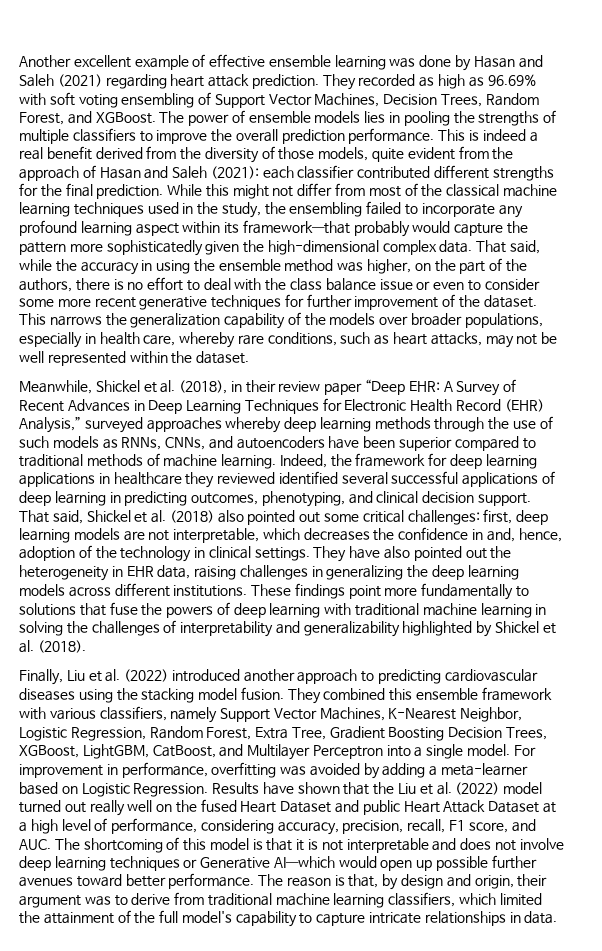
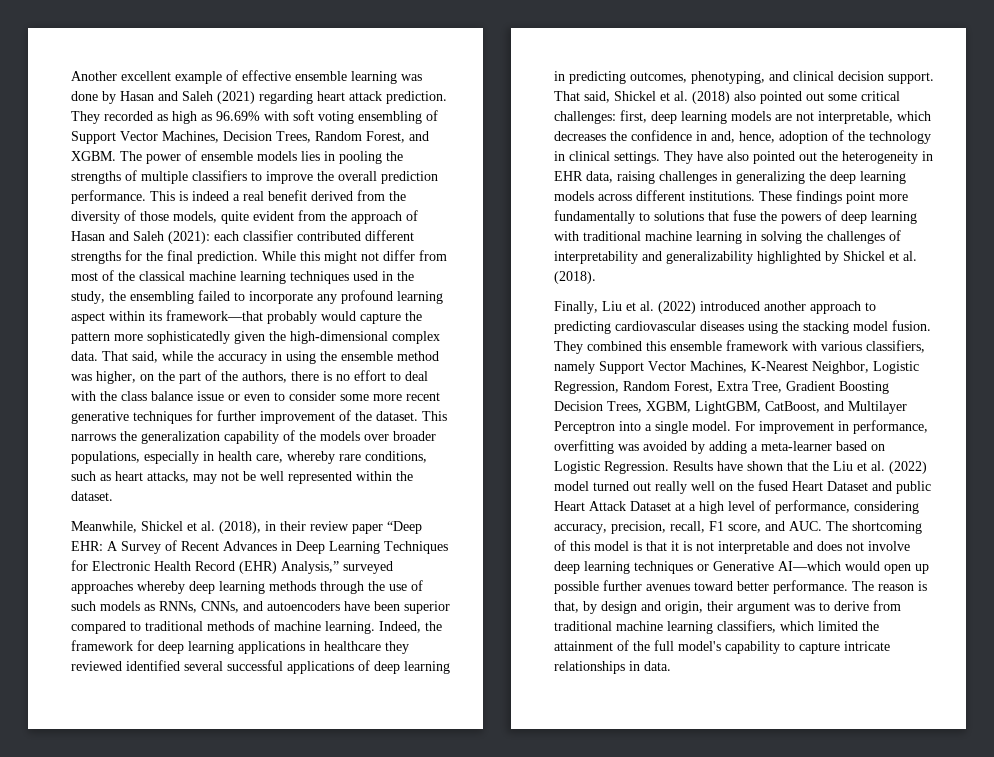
- They recorded as high as 96.69% with soft voting ensembling of Support Vector Machines, Decision Trees, Random Forest, and XGBoost.
+ They recorded as high as 96.69% with soft voting ensembling of Support Vector Machines, Decision Trees, Random Forest, and XGBM.
- They combined this ensemble framework with various classifiers, namely Support Vector Machines, K-Nearest Neighbor, Logistic Regression, Random Forest, Extra Tree, Gradient Boosting Decision Trees, XGBoost, LightGBM, CatBoost, and Multilayer Perceptron into a single model.
+ They combined this ensemble framework with various classifiers, namely Support Vector Machines, K-Nearest Neighbor, Logistic Regression, Random Forest, Extra Tree, Gradient Boosting Decision Trees, XGBM, LightGBM, CatBoost, and Multilayer Perceptron into a single model.

